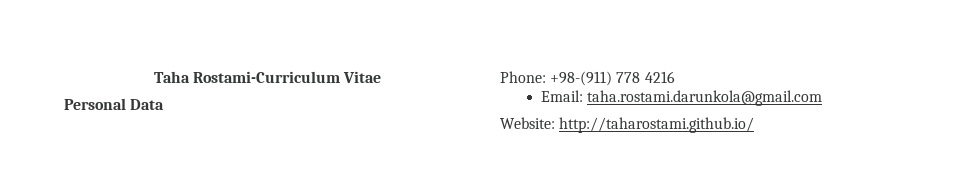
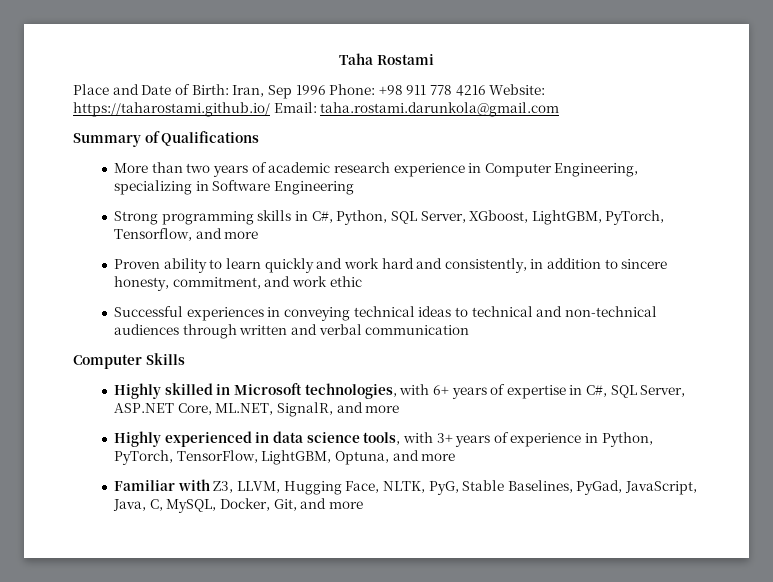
- Taha Rostami-Curriculum Vitae
- Personal Data
- Phone: +98-(911) 778 4216
- Email: taha.rostami.darunkola@gmail.com
+ Taha Rostami
+ Place and Date of Birth: Iran, Sep 1996 Phone: +98 911 778 4216 Website: https://taharostami.github.io/ Email: taha.rostami.darunkola@gmail.com
- Website: http://taharostami.github.io/
+ Summary of Qualifications
+ More than two years of academic research experience in Computer Engineering, specializing in Software Engineering
+ Strong programming skills in C#, Python, SQL Server, XGboost, LightGBM, PyTorch, Tensorflow, and more
+ Proven ability to learn quickly and work hard and consistently, in addition to sincere honesty, commitment, and work ethic
+ Successful experiences in conveying technical ideas to technical and non-technical audiences through written and verbal communication
+ Computer Skills
+ Highly skilled in Microsoft technologies, with 6+ years of expertise in C#, SQL Server, ASP.NET Core, ML.NET, SignalR, and more
+ Highly experienced in data science tools, with 3+ years of experience in Python, PyTorch, TensorFlow, LightGBM, Optuna, and more
+ Familiar with Z3, LLVM, Hugging Face, NLTK, PyG, Stable Baselines, PyGad, JavaScript, Java, C, MySQL, Docker, Git, and more

